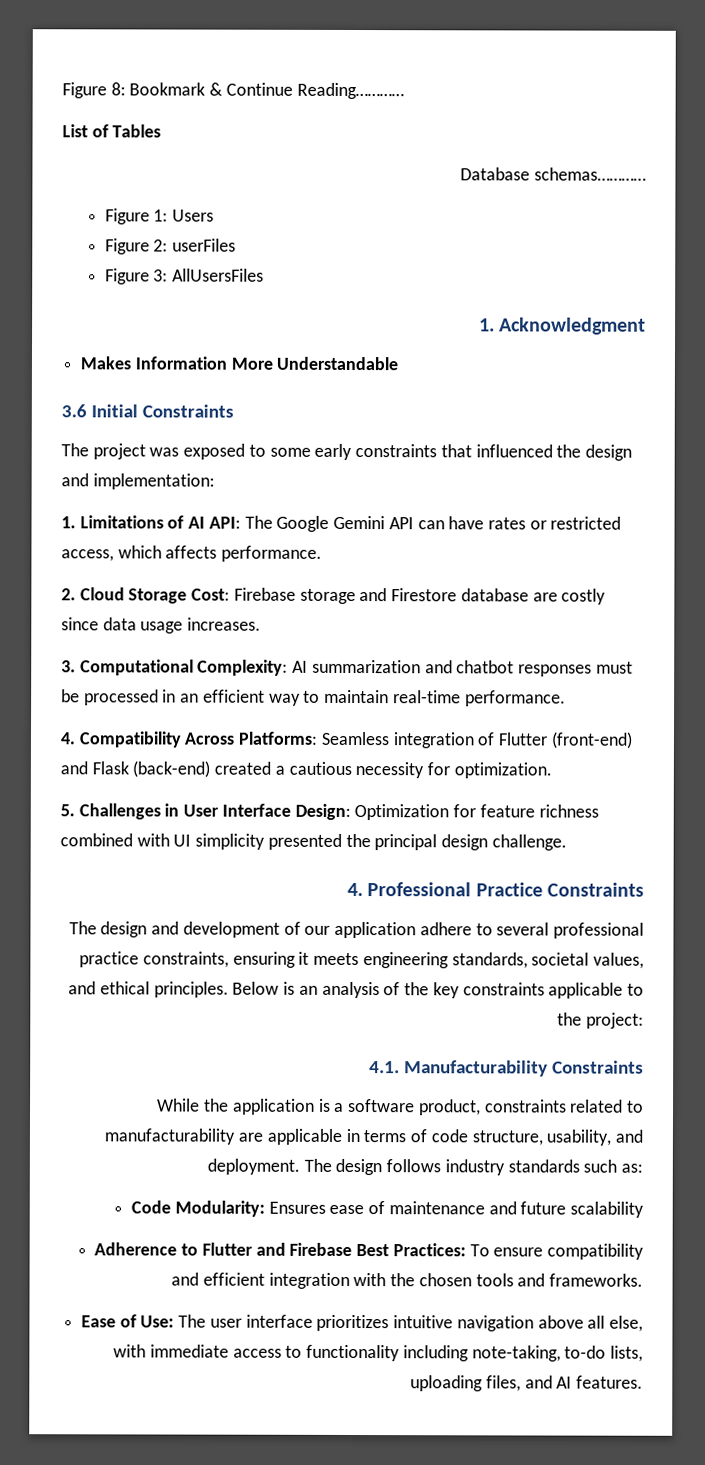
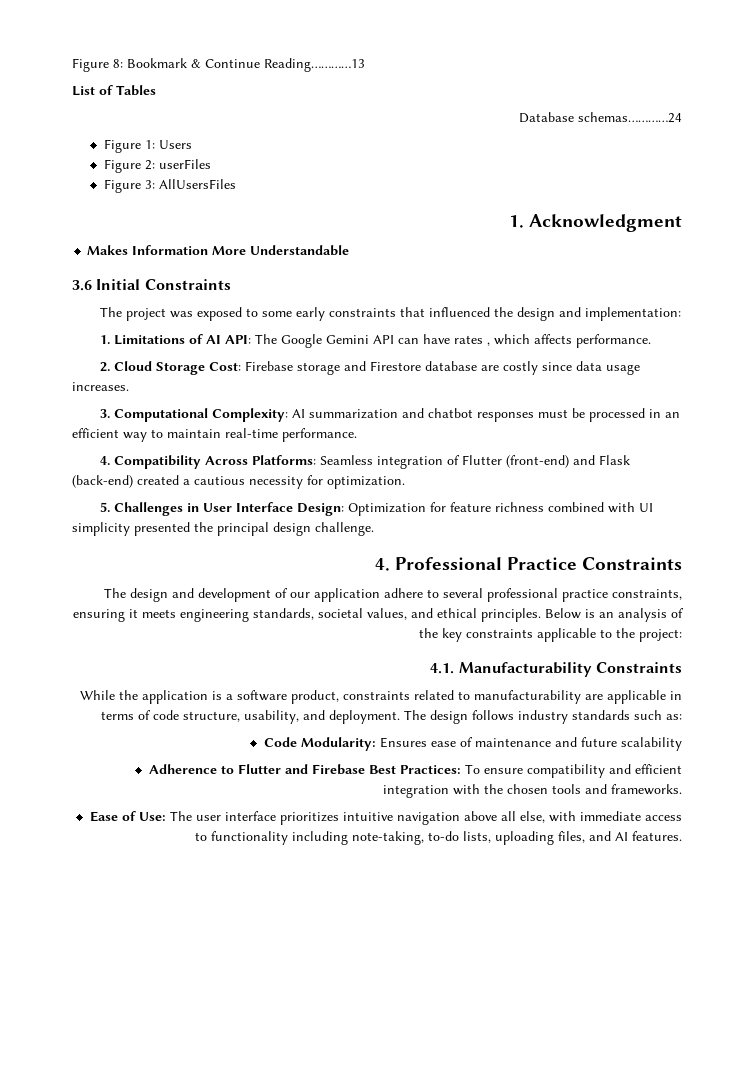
- Figure 8: Bookmark & Continue Reading…………
+ Figure 8: Bookmark & Continue Reading…………13
- Database schemas…………
+ Database schemas…………24
- 1. Limitations of AI API: The Google Gemini API can have rates or restricted access, which affects performance.
+ 1. Limitations of AI API: The Google Gemini API can have rates , which affects performance.

